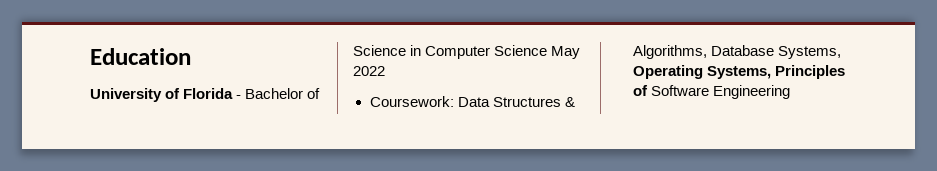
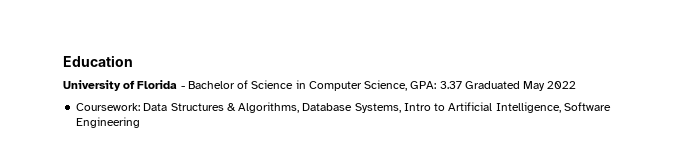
- University of Florida - Bachelor of Science in Computer Science May 2022
+ University of Florida - Bachelor of Science in Computer Science, GPA: 3.37 Graduated May 2022
- Coursework: Data Structures & Algorithms, Database Systems, Operating Systems, Principles of Software Engineering
+ Coursework: Data Structures & Algorithms, Database Systems, Intro to Artificial Intelligence, Software Engineering

